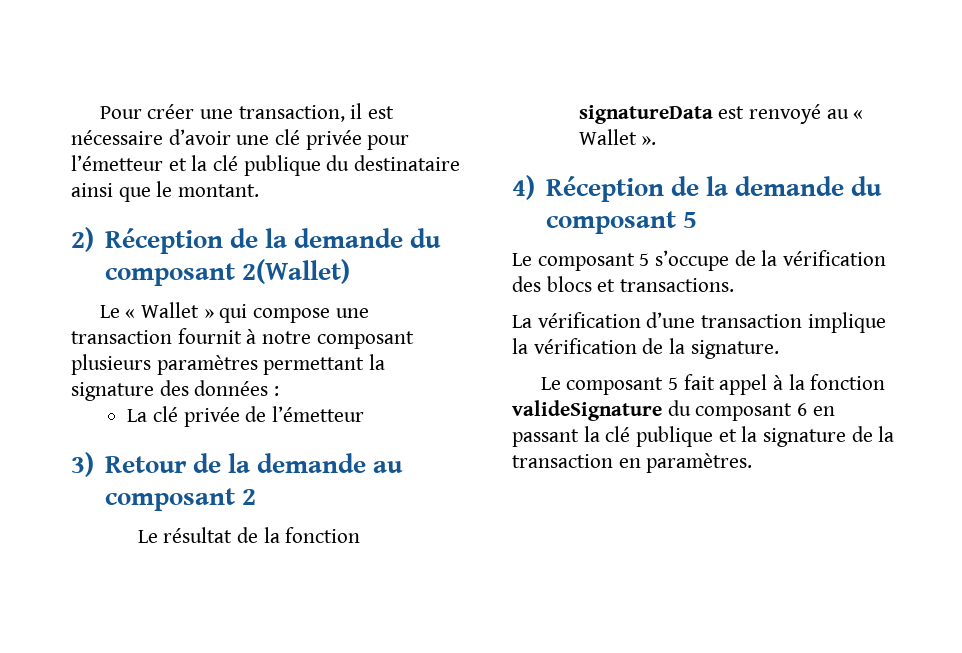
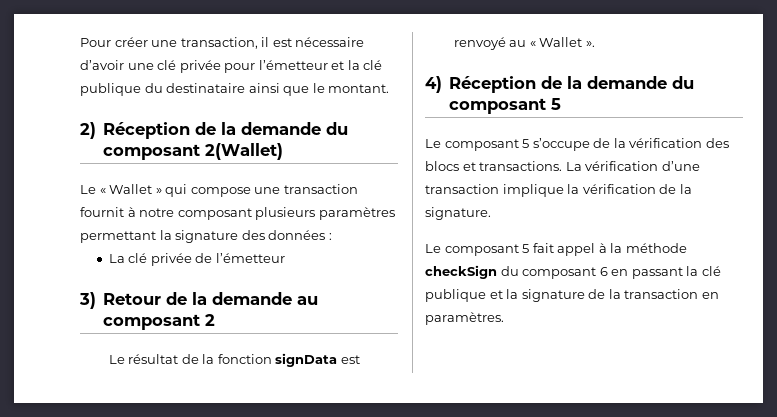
- Le résultat de la fonction signatureData est renvoyé au « Wallet ».
+ Le résultat de la fonction signData est renvoyé au « Wallet ».
- Le composant 5 s’occupe de la vérification des blocs et transactions.
- La vérification d’une transaction implique la vérification de la signature.
+ Le composant 5 s’occupe de la vérification des blocs et transactions. La vérification d’une transaction implique la vérification de la signature.
- Le composant 5 fait appel à la fonction valideSignature du composant 6 en passant la clé publique et la signature de la transaction en paramètres.
+ Le composant 5 fait appel à la méthode checkSign du composant 6 en passant la clé publique et la signature de la transaction en paramètres.

